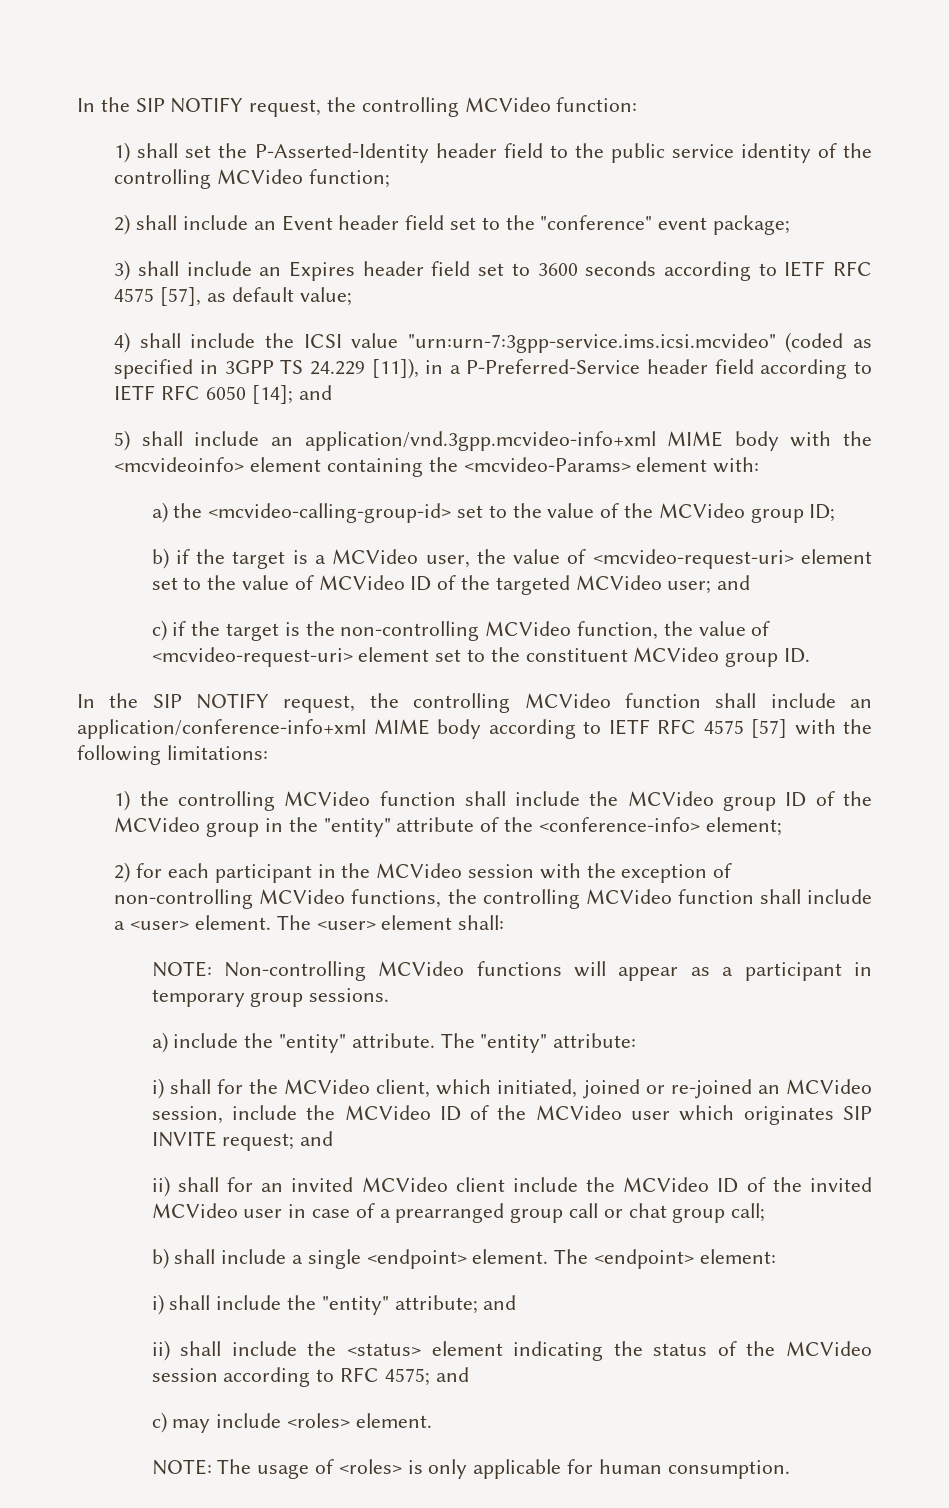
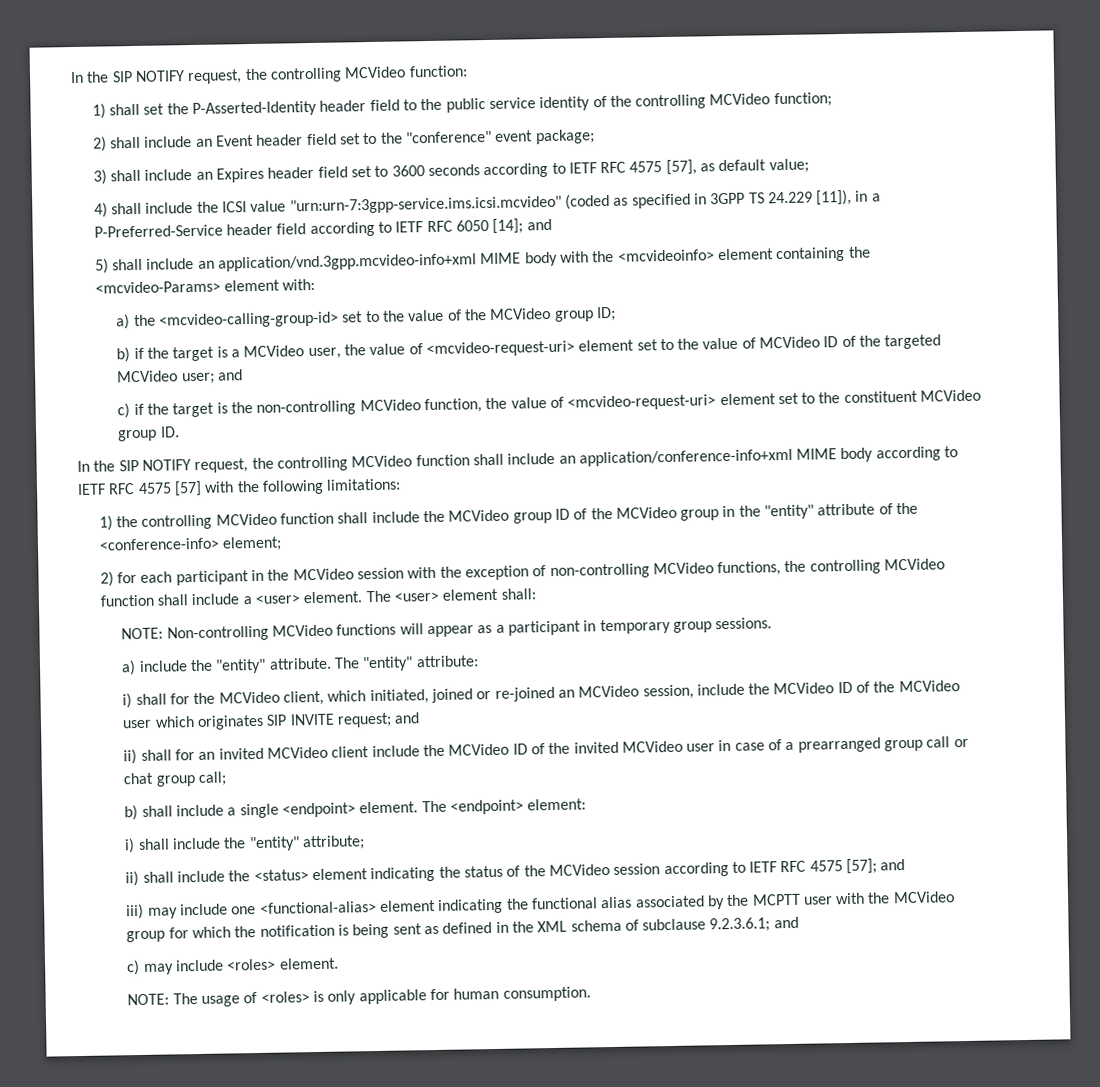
- i) shall include the "entity" attribute; and
+ i) shall include the "entity" attribute;
- ii) shall include the <status> element indicating the status of the MCVideo session according to RFC 4575; and
+ ii) shall include the <status> element indicating the status of the MCVideo session according to IETF RFC 4575 [57]; and
+ iii) may include one <functional-alias> element indicating the functional alias associated by the MCPTT user with the MCVideo group for which the notification is being sent as defined in the XML schema of subclause 9.2.3.6.1; and

